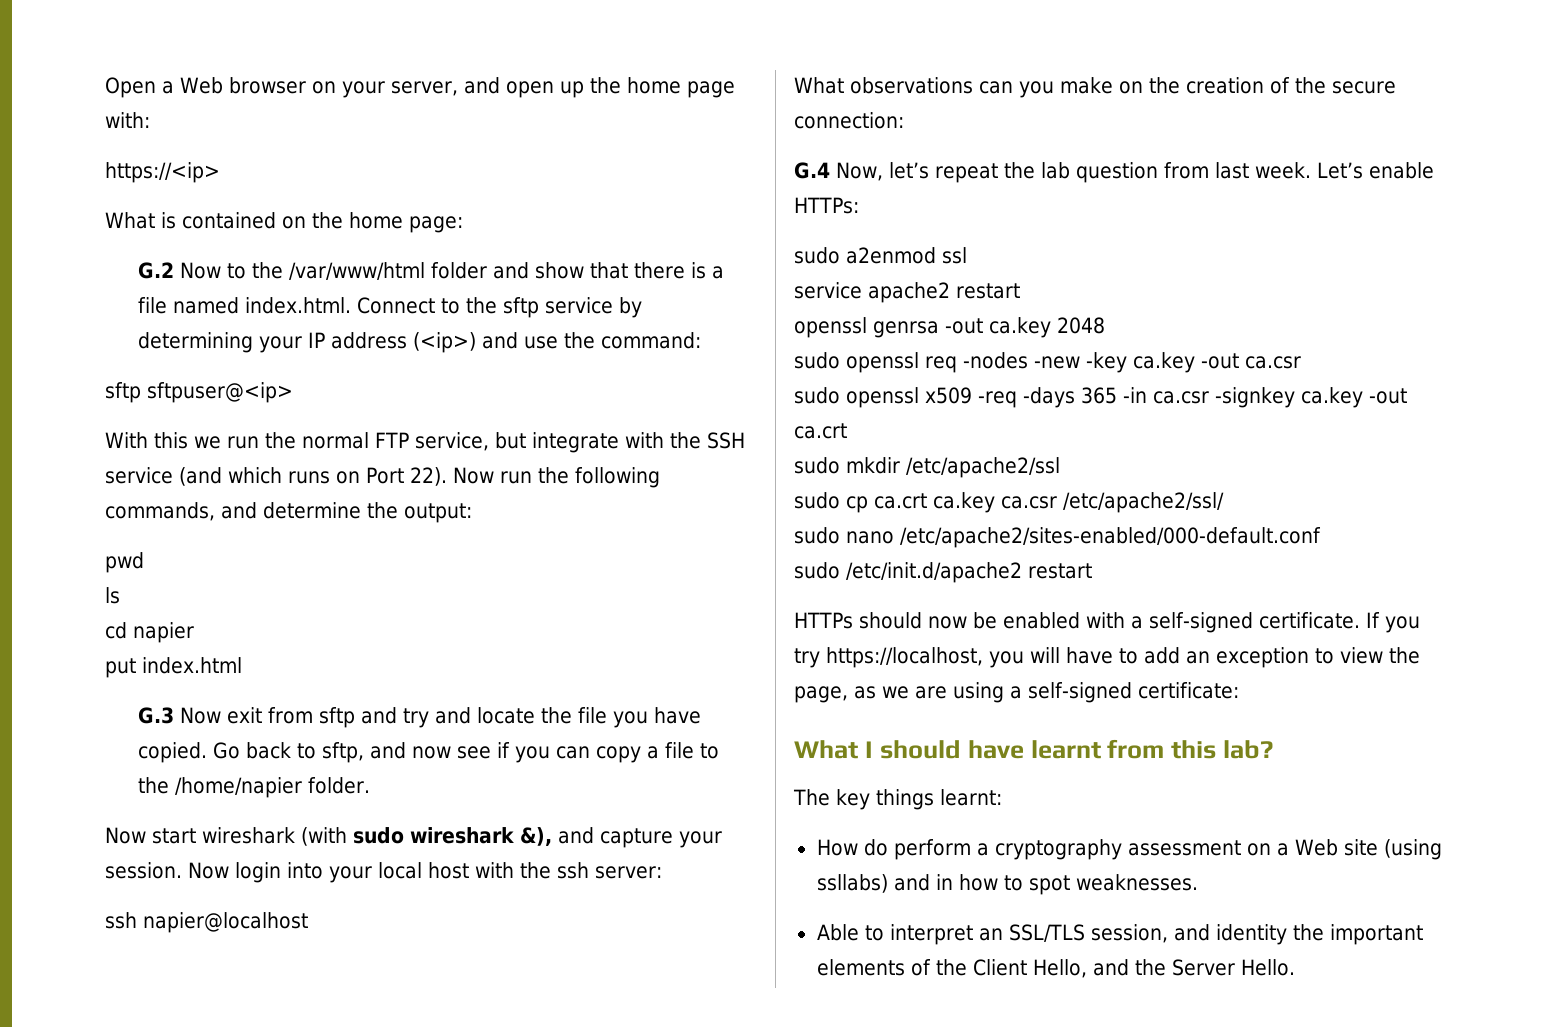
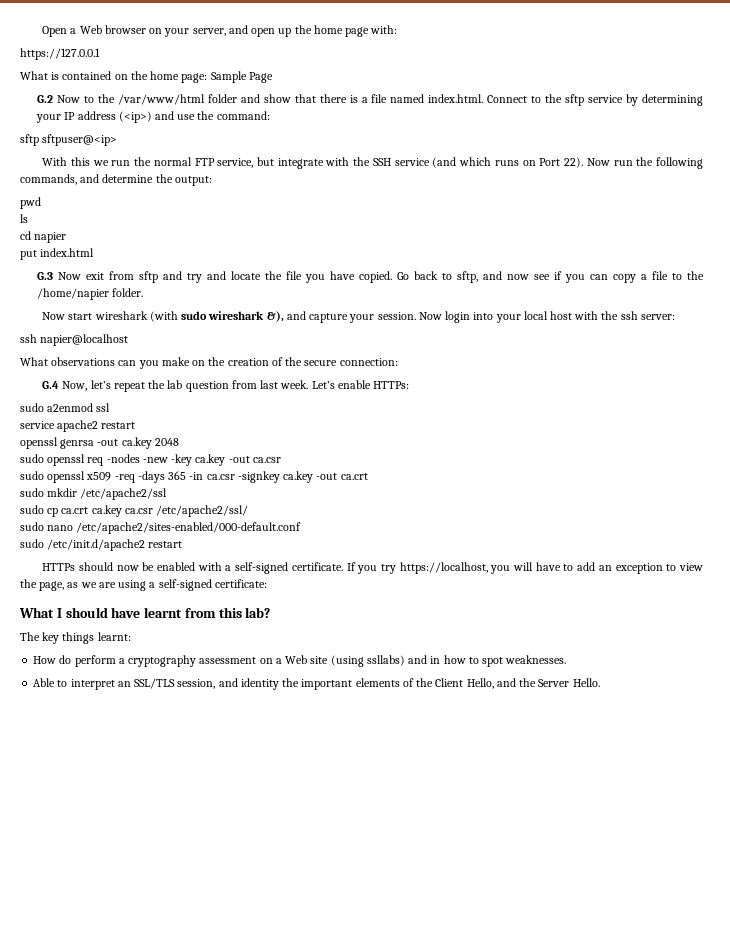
- https://<ip>
+ https://127.0.0.1
- What is contained on the home page:
+ What is contained on the home page: Sample Page

